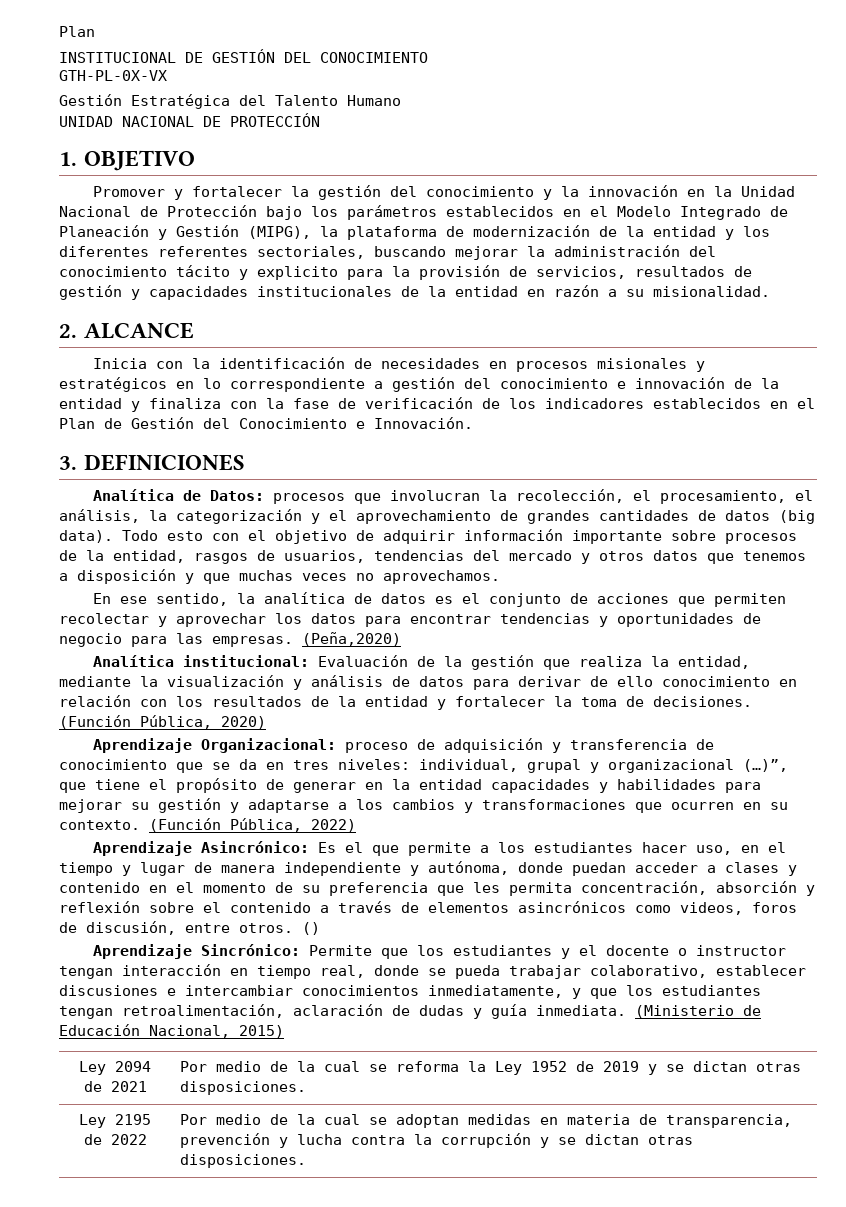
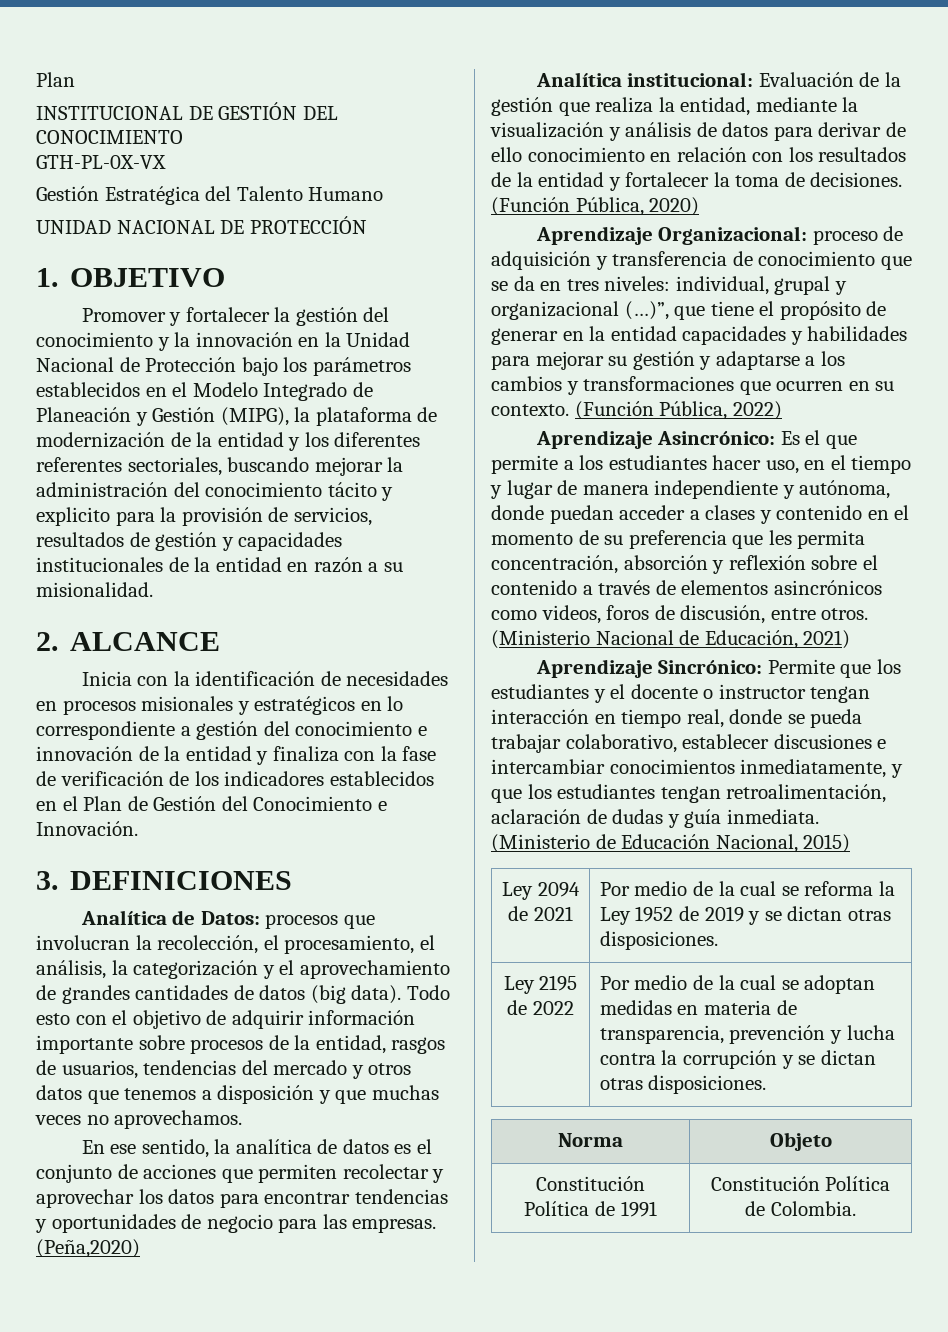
- ()
+ (Ministerio Nacional de Educación, 2021)
+ Norma | Objeto
+ Constitución Política de 1991 | Constitución Política de Colombia.

